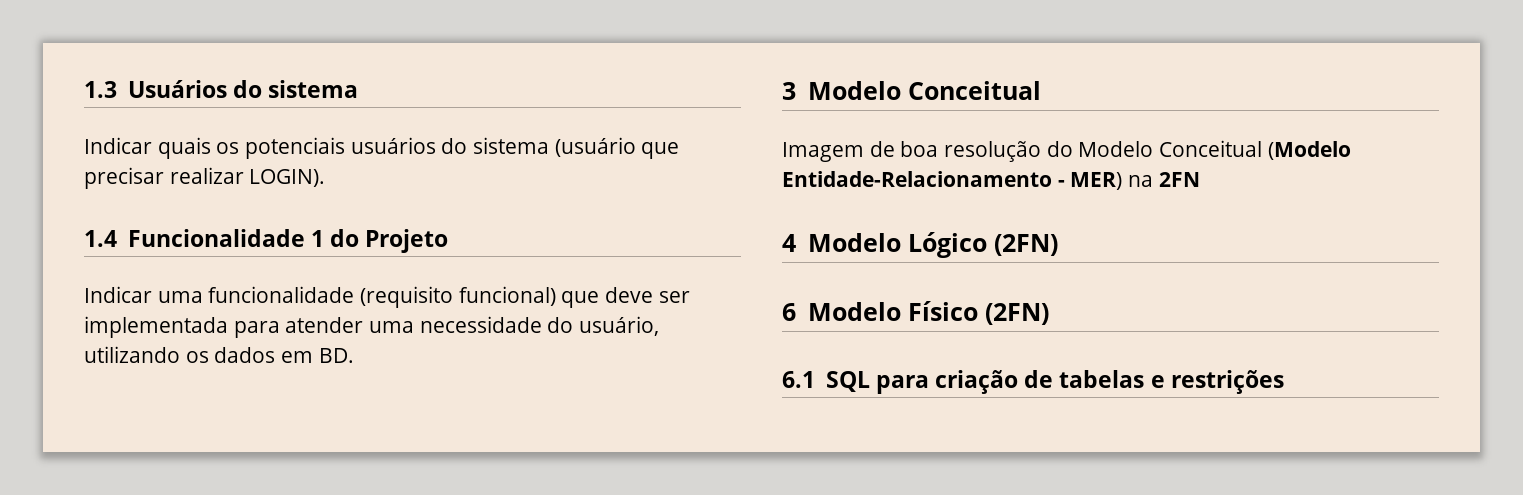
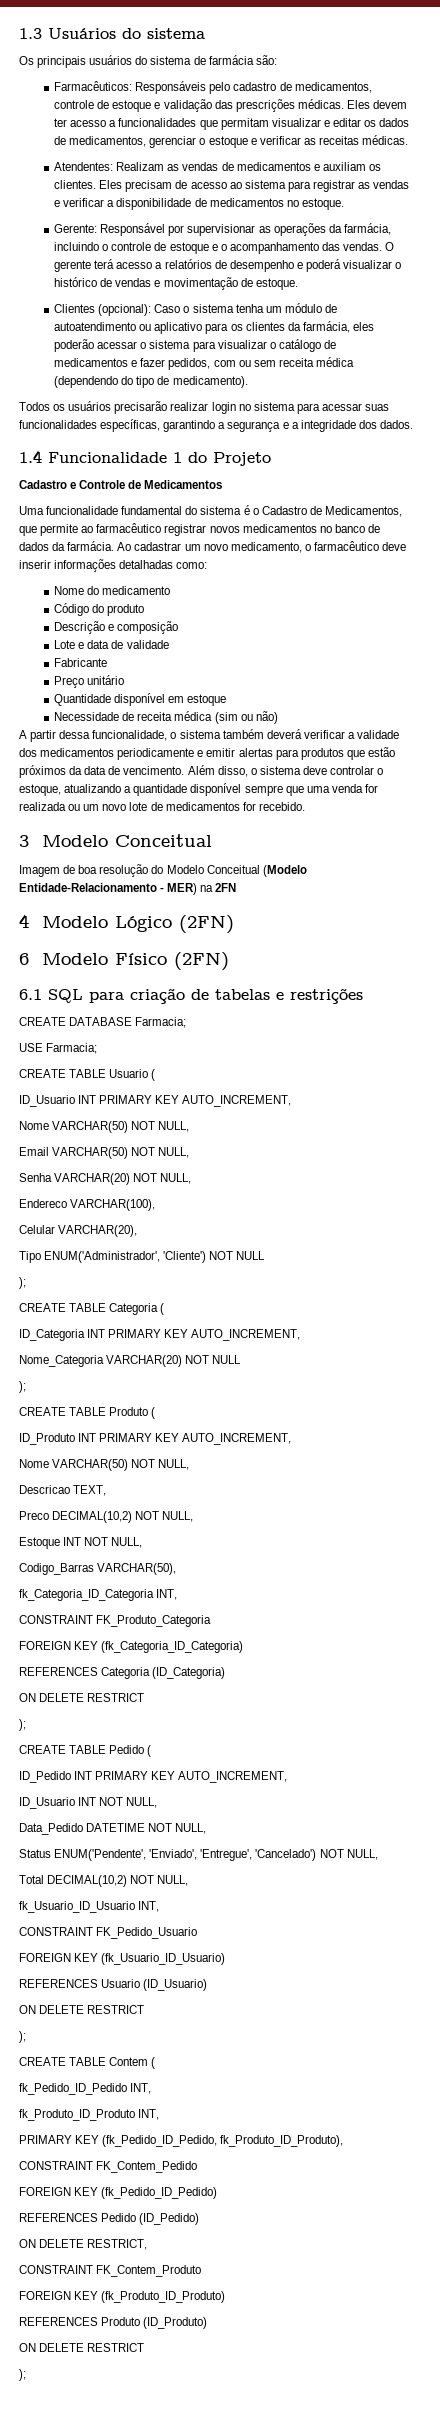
- Indicar quais os potenciais usuários do sistema (usuário que precisar realizar LOGIN).
+ Os principais usuários do sistema de farmácia são:
+ Farmacêuticos: Responsáveis pelo cadastro de medicamentos, controle de estoque e validação das prescrições médicas. Eles devem ter acesso a funcionalidades que permitam visualizar e editar os dados de medicamentos, gerenciar o estoque e verificar as receitas médicas.
+ Atendentes: Realizam as vendas de medicamentos e auxiliam os clientes. Eles precisam de acesso ao sistema para registrar as vendas e verificar a disponibilidade de medicamentos no estoque.
+ Gerente: Responsável por supervisionar as operações da farmácia, incluindo o controle de estoque e o acompanhamento das vendas. O gerente terá acesso a relatórios de desempenho e poderá visualizar o histórico de vendas e movimentação de estoque.
+ Clientes (opcional): Caso o sistema tenha um módulo de autoatendimento ou aplicativo para os clientes da farmácia, eles poderão acessar o sistema para visualizar o catálogo de medicamentos e fazer pedidos, com ou sem receita médica (dependendo do tipo de medicamento).
+ Todos os usuários precisarão realizar login no sistema para acessar suas funcionalidades específicas, garantindo a segurança e a integridade dos dados.
- Indicar uma funcionalidade (requisito funcional) que deve ser implementada para atender uma necessidade do usuário, utilizando os dados em BD.
+ Cadastro e Controle de Medicamentos
+ Uma funcionalidade fundamental do sistema é o Cadastro de Medicamentos, que permite ao farmacêutico registrar novos medicamentos no banco de dados da farmácia. Ao cadastrar um novo medicamento, o farmacêutico deve inserir informações detalhadas como:
+ Nome do medicamento
+ Código do produto
+ Descrição e composição
+ Lote e data de validade
+ Fabricante
+ Preço unitário
+ Quantidade disponível em estoque
+ Necessidade de receita médica (sim ou não)
+ A partir dessa funcionalidade, o sistema também deverá verificar a validade dos medicamentos periodicamente e emitir alertas para produtos que estão próximos da data de vencimento. Além disso, o sistema deve controlar o estoque, atualizando a quantidade disponível sempre que uma venda for realizada ou um novo lote de medicamentos for recebido.
+ CREATE DATABASE Farmacia;
+ USE Farmacia;
+ CREATE TABLE Usuario (
+ ID_Usuario INT PRIMARY KEY AUTO_INCREMENT,
+ Nome VARCHAR(50) NOT NULL,
+ Email VARCHAR(50) NOT NULL,
+ Senha VARCHAR(20) NOT NULL,
+ Endereco VARCHAR(100),
+ Celular VARCHAR(20),
+ Tipo ENUM('Administrador', 'Cliente') NOT NULL
+ );
+ CREATE TABLE Categoria (
+ ID_Categoria INT PRIMARY KEY AUTO_INCREMENT,
+ Nome_Categoria VARCHAR(20) NOT NULL
+ );
+ CREATE TABLE Produto (
+ ID_Produto INT PRIMARY KEY AUTO_INCREMENT,
+ Nome VARCHAR(50) NOT NULL,
+ Descricao TEXT,
+ Preco DECIMAL(10,2) NOT NULL,
+ Estoque INT NOT NULL,
+ Codigo_Barras VARCHAR(50),
+ fk_Categoria_ID_Categoria INT,
+ CONSTRAINT FK_Produto_Categoria
+ FOREIGN KEY (fk_Categoria_ID_Categoria)
+ REFERENCES Categoria (ID_Categoria)
+ ON DELETE RESTRICT
+ );
+ CREATE TABLE Pedido (
+ ID_Pedido INT PRIMARY KEY AUTO_INCREMENT,
+ ID_Usuario INT NOT NULL,
+ Data_Pedido DATETIME NOT NULL,
+ Status ENUM('Pendente', 'Enviado', 'Entregue', 'Cancelado') NOT NULL,
+ Total DECIMAL(10,2) NOT NULL,
+ fk_Usuario_ID_Usuario INT,
+ CONSTRAINT FK_Pedido_Usuario
+ FOREIGN KEY (fk_Usuario_ID_Usuario)
+ REFERENCES Usuario (ID_Usuario)
+ ON DELETE RESTRICT
+ );
+ CREATE TABLE Contem (
+ fk_Pedido_ID_Pedido INT,
+ fk_Produto_ID_Produto INT,
+ PRIMARY KEY (fk_Pedido_ID_Pedido, fk_Produto_ID_Produto),
+ CONSTRAINT FK_Contem_Pedido
+ FOREIGN KEY (fk_Pedido_ID_Pedido)
+ REFERENCES Pedido (ID_Pedido)
+ ON DELETE RESTRICT,
+ CONSTRAINT FK_Contem_Produto
+ FOREIGN KEY (fk_Produto_ID_Produto)
+ REFERENCES Produto (ID_Produto)
+ ON DELETE RESTRICT
+ );

